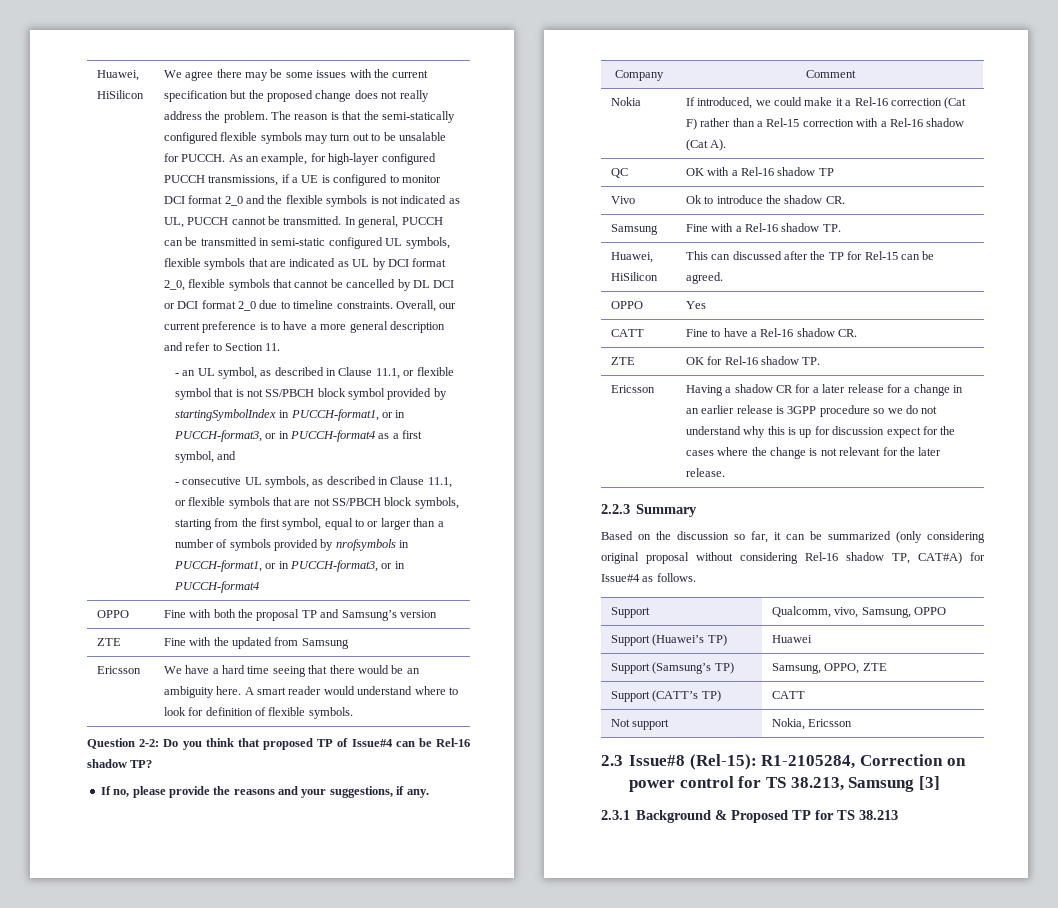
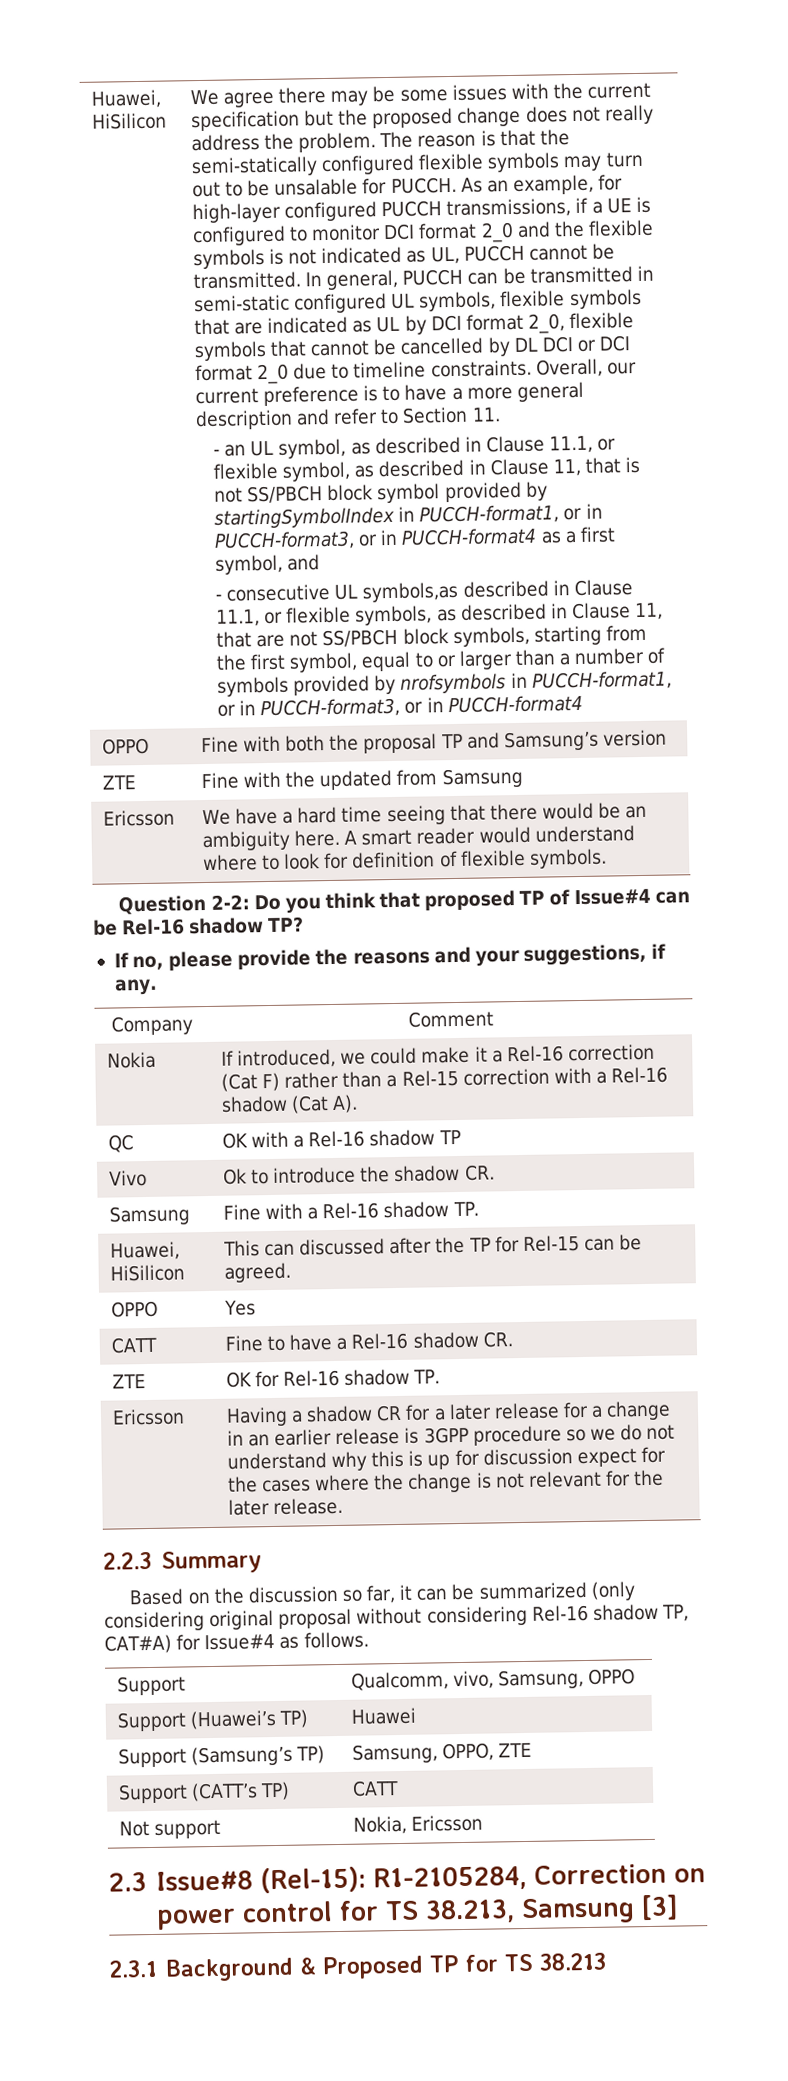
- - an UL symbol, as described in Clause 11.1, or flexible symbol that is not SS/PBCH block symbol provided by startingSymbolIndex in PUCCH-format1, or in PUCCH-format3, or in PUCCH-format4 as a first symbol, and
+ - an UL symbol, as described in Clause 11.1, or flexible symbol, as described in Clause 11, that is not SS/PBCH block symbol provided by startingSymbolIndex in PUCCH-format1, or in PUCCH-format3, or in PUCCH-format4 as a first symbol, and
- - consecutive UL symbols, as described in Clause 11.1, or flexible symbols that are not SS/PBCH block symbols, starting from the first symbol, equal to or larger than a number of symbols provided by nrofsymbols in PUCCH-format1, or in PUCCH-format3, or in PUCCH-format4
+ - consecutive UL symbols,as described in Clause 11.1, or flexible symbols, as described in Clause 11, that are not SS/PBCH block symbols, starting from the first symbol, equal to or larger than a number of symbols provided by nrofsymbols in PUCCH-format1, or in PUCCH-format3, or in PUCCH-format4

